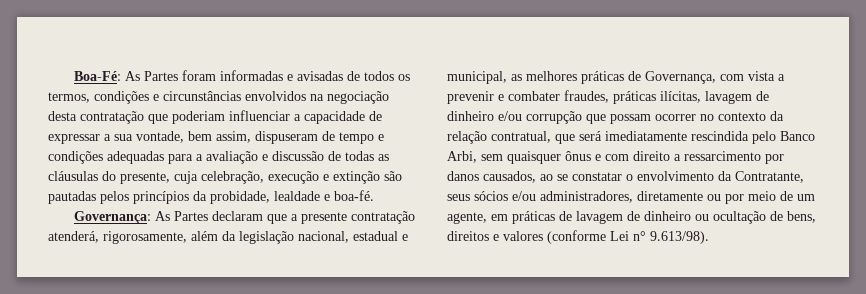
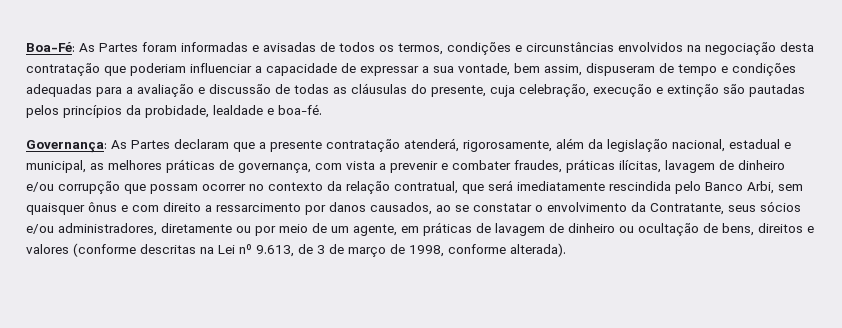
- As Partes declaram que a presente contratação atenderá, rigorosamente, além da legislação nacional, estadual e municipal, as melhores práticas de Governança, com vista a prevenir e combater fraudes, práticas ilícitas, lavagem de dinheiro e/ou corrupção que possam ocorrer no contexto da relação contratual, que será imediatamente rescindida pelo Banco Arbi, sem quaisquer ônus e com direito a ressarcimento por danos causados, ao se constatar o envolvimento da Contratante, seus sócios e/ou administradores, diretamente ou por meio de um agente, em práticas de lavagem de dinheiro ou ocultação de bens, direitos e valores (conforme Lei n° 9.613/98).
+ As Partes declaram que a presente contratação atenderá, rigorosamente, além da legislação nacional, estadual e municipal, as melhores práticas de governança, com vista a prevenir e combater fraudes, práticas ilícitas, lavagem de dinheiro e/ou corrupção que possam ocorrer no contexto da relação contratual, que será imediatamente rescindida pelo Banco Arbi, sem quaisquer ônus e com direito a ressarcimento por danos causados, ao se constatar o envolvimento da Contratante, seus sócios e/ou administradores, diretamente ou por meio de um agente, em práticas de lavagem de dinheiro ou ocultação de bens, direitos e valores (conforme descritas na Lei nº 9.613, de 3 de março de 1998, conforme alterada).

